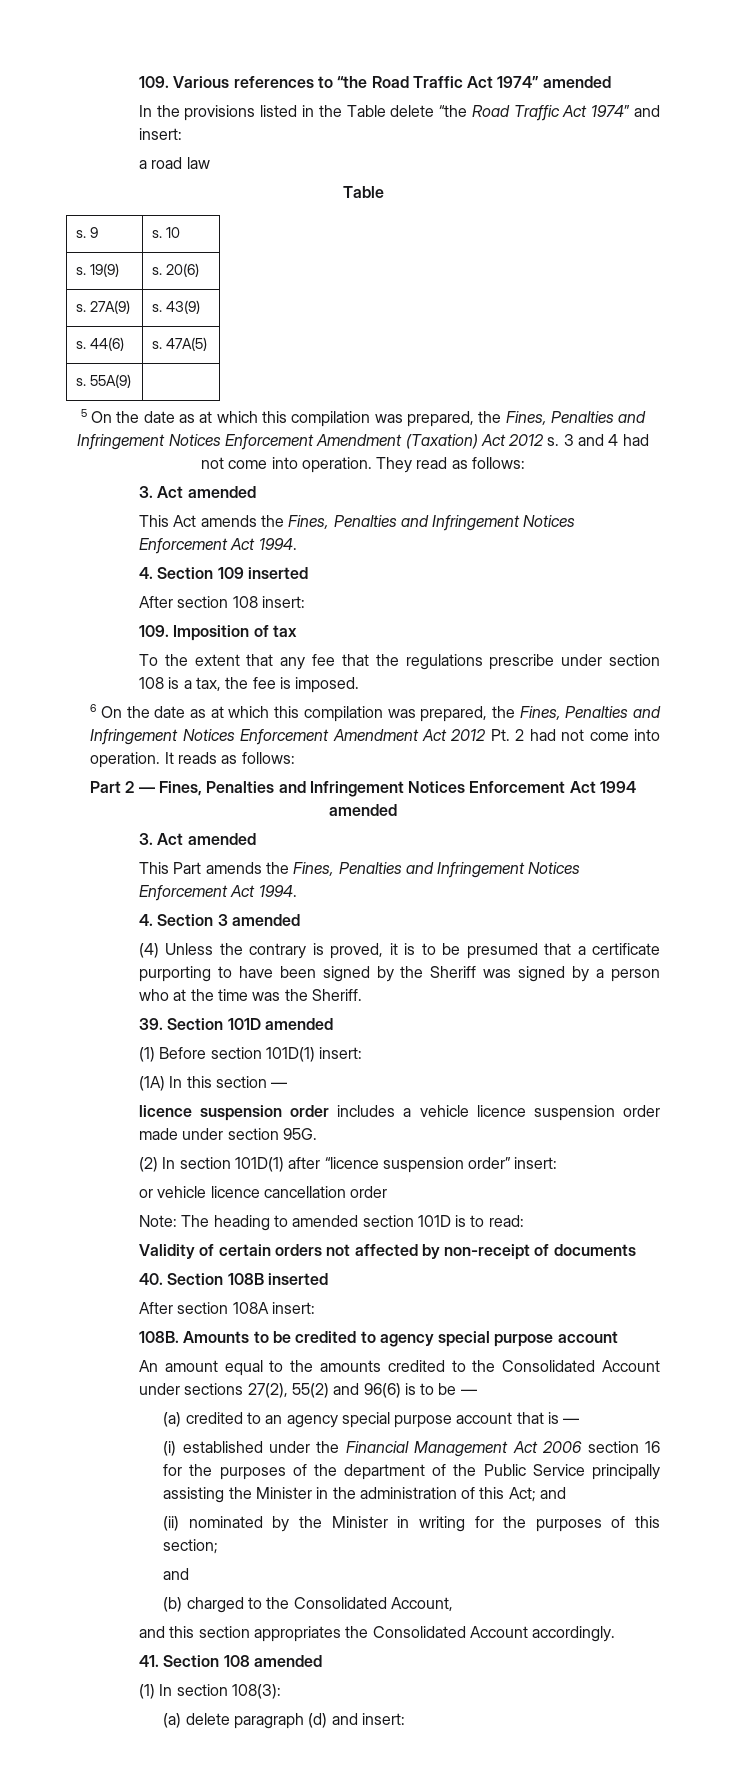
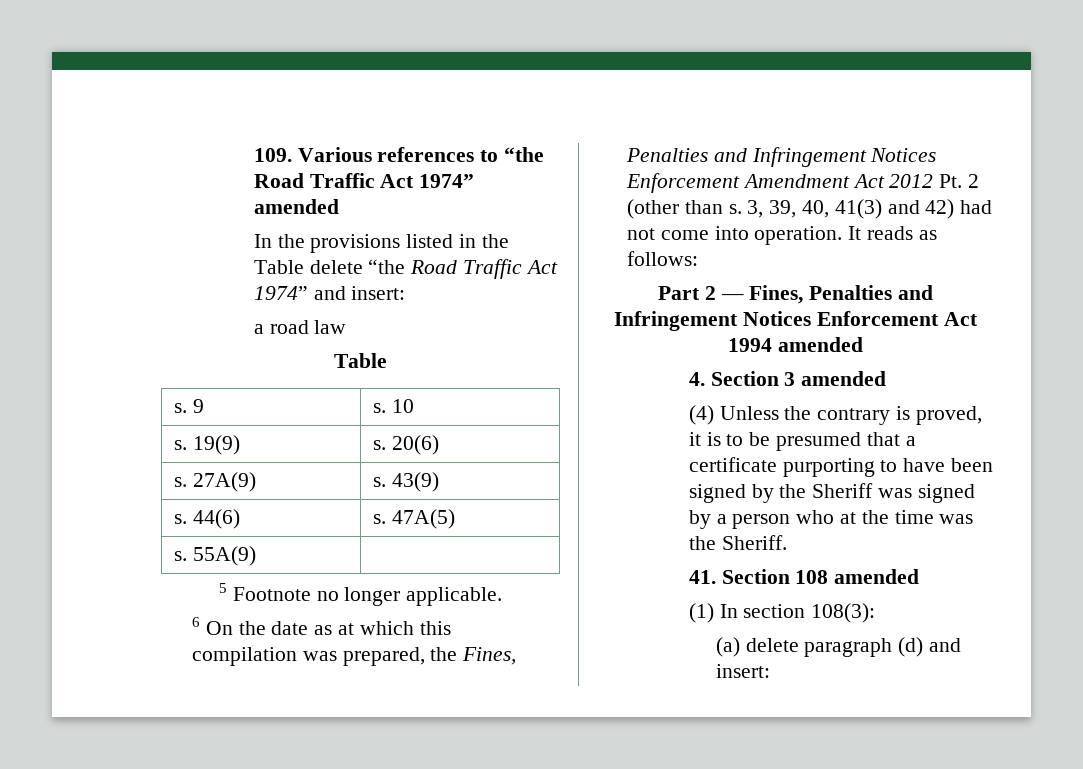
- 5 On the date as at which this compilation was prepared, the Fines, Penalties and Infringement Notices Enforcement Amendment (Taxation) Act 2012 s. 3 and 4 had not come into operation. They read as follows:
- 3. Act amended
- This Act amends the Fines, Penalties and Infringement Notices Enforcement Act 1994.
- 4. Section 109 inserted
- After section 108 insert:
- 109. Imposition of tax
- To the extent that any fee that the regulations prescribe under section 108 is a tax, the fee is imposed.
+ 5 Footnote no longer applicable.
- 6 On the date as at which this compilation was prepared, the Fines, Penalties and Infringement Notices Enforcement Amendment Act 2012 Pt. 2 had not come into operation.
+ 6 On the date as at which this compilation was prepared, the Fines, Penalties and Infringement Notices Enforcement Amendment Act 2012 Pt. 2 (other than s. 3, 39, 40, 41(3) and 42) had not come into operation.
  Part 2 — Fines, Penalties and Infringement Notices Enforcement Act 1994 amended
- 3. Act amended
- This Part amends the Fines, Penalties and Infringement Notices Enforcement Act 1994.
- 39. Section 101D amended
- (1) Before section 101D(1) insert:
- (1A) In this section —
- licence suspension order includes a vehicle licence suspension order made under section 95G.
- (2) In section 101D(1) after “licence suspension order” insert:
- or vehicle licence cancellation order
- Note: The heading to amended section 101D is to read:
- Validity of certain orders not affected by non-receipt of documents
- 40. Section 108B inserted
- After section 108A insert:
- 108B. Amounts to be credited to agency special purpose account
- An amount equal to the amounts credited to the Consolidated Account under sections 27(2), 55(2) and 96(6) is to be —
- (a) credited to an agency special purpose account that is —
- (i) established under the Financial Management Act 2006 section 16 for the purposes of the department of the Public Service principally assisting the Minister in the administration of this Act; and
- (ii) nominated by the Minister in writing for the purposes of this section;
- and
- (b) charged to the Consolidated Account,
- and this section appropriates the Consolidated Account accordingly.

